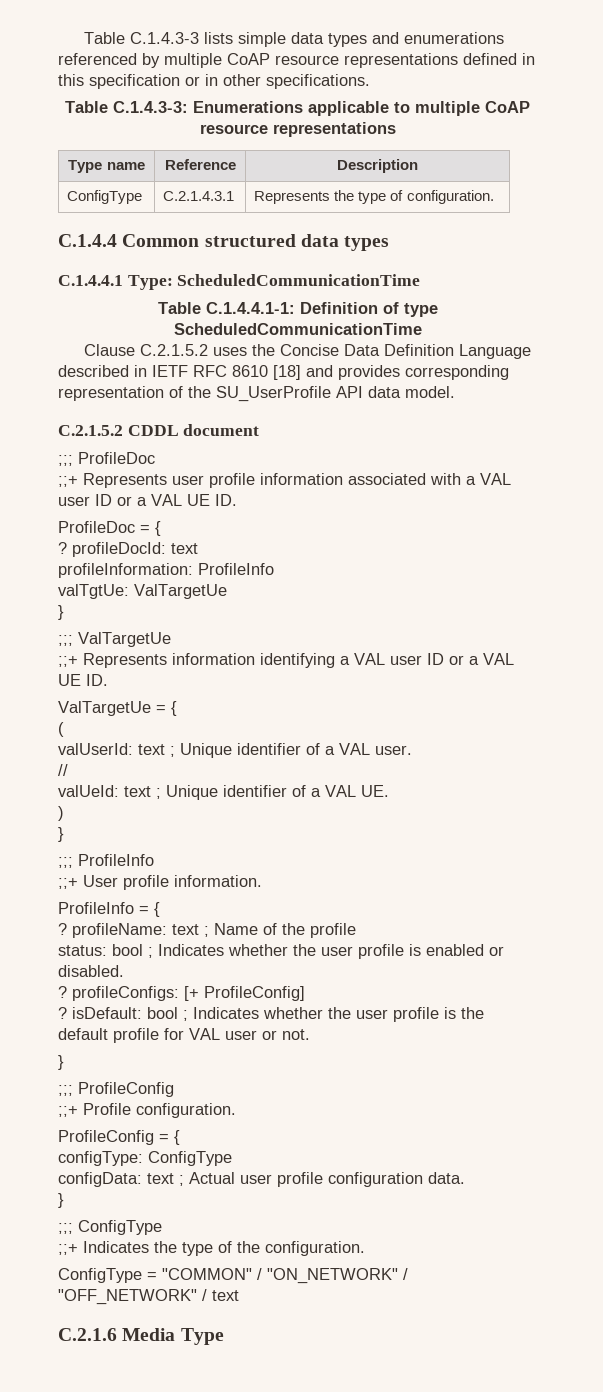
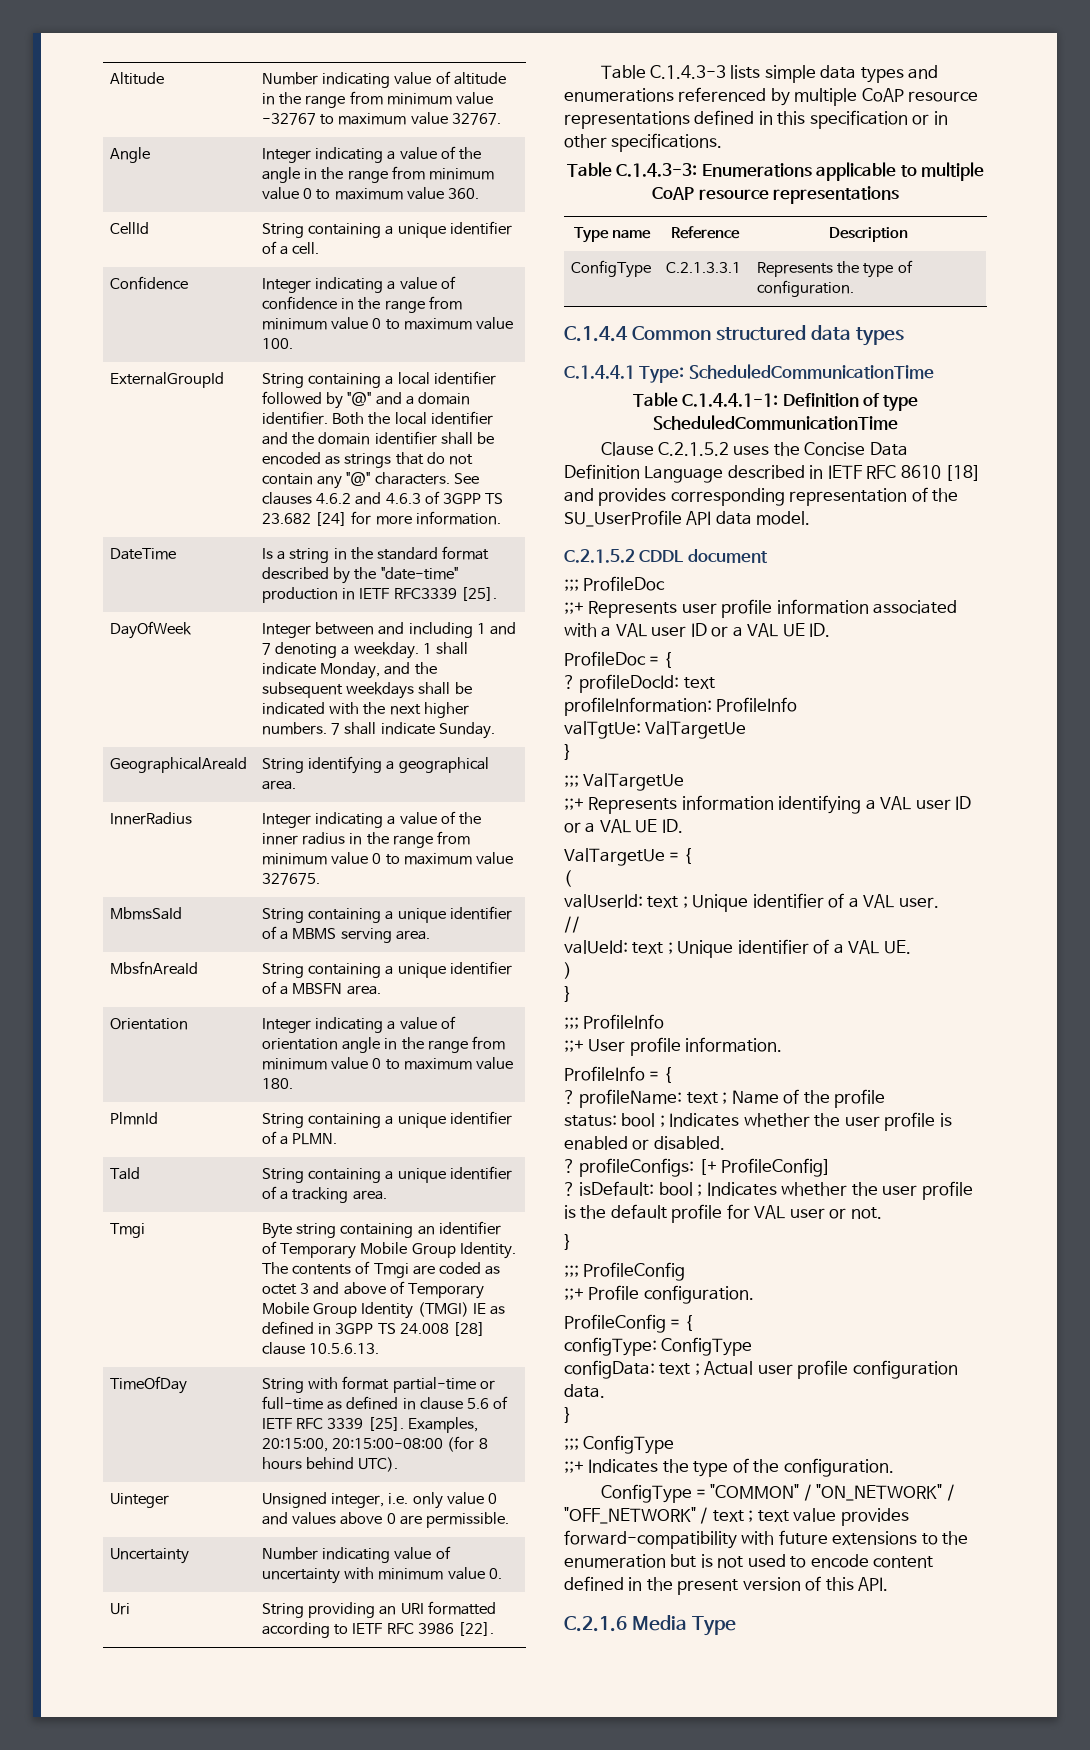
+ Altitude | Number indicating value of altitude in the range from minimum value -32767 to maximum value 32767.
+ Angle | Integer indicating a value of the angle in the range from minimum value 0 to maximum value 360.
+ CellId | String containing a unique identifier of a cell.
+ Confidence | Integer indicating a value of confidence in the range from minimum value 0 to maximum value 100.
+ ExternalGroupId | String containing a local identifier followed by "@" and a domain identifier. Both the local identifier and the domain identifier shall be encoded as strings that do not contain any "@" characters. See clauses 4.6.2 and 4.6.3 of 3GPP TS 23.682 [24] for more information.
+ DateTime | Is a string in the standard format described by the "date-time" production in IETF RFC3339 [25].
+ DayOfWeek | Integer between and including 1 and 7 denoting a weekday. 1 shall indicate Monday, and the subsequent weekdays shall be indicated with the next higher numbers. 7 shall indicate Sunday.
+ GeographicalAreaId | String identifying a geographical area.
+ InnerRadius | Integer indicating a value of the inner radius in the range from minimum value 0 to maximum value 327675.
+ MbmsSaId | String containing a unique identifier of a MBMS serving area.
+ MbsfnAreaId | String containing a unique identifier of a MBSFN area.
+ Orientation | Integer indicating a value of orientation angle in the range from minimum value 0 to maximum value 180.
+ PlmnId | String containing a unique identifier of a PLMN.
+ TaId | String containing a unique identifier of a tracking area.
+ Tmgi | Byte string containing an identifier of Temporary Mobile Group Identity. The contents of Tmgi are coded as octet 3 and above of Temporary Mobile Group Identity (TMGI) IE as defined in 3GPP TS 24.008 [28] clause 10.5.6.13.
+ TimeOfDay | String with format partial-time or full-time as defined in clause 5.6 of IETF RFC 3339 [25]. Examples, 20:15:00, 20:15:00-08:00 (for 8 hours behind UTC).
+ Uinteger | Unsigned integer, i.e. only value 0 and values above 0 are permissible.
+ Uncertainty | Number indicating value of uncertainty with minimum value 0.
+ Uri | String providing an URI formatted according to IETF RFC 3986 [22].
- ConfigType | C.2.1.4.3.1 | Represents the type of configuration.
+ ConfigType | C.2.1.3.3.1 | Represents the type of configuration.
- ConfigType = "COMMON" / "ON_NETWORK" / "OFF_NETWORK" / text
+ ConfigType = "COMMON" / "ON_NETWORK" / "OFF_NETWORK" / text ; text value provides forward-compatibility with future extensions to the enumeration but is not used to encode content defined in the present version of this API.

